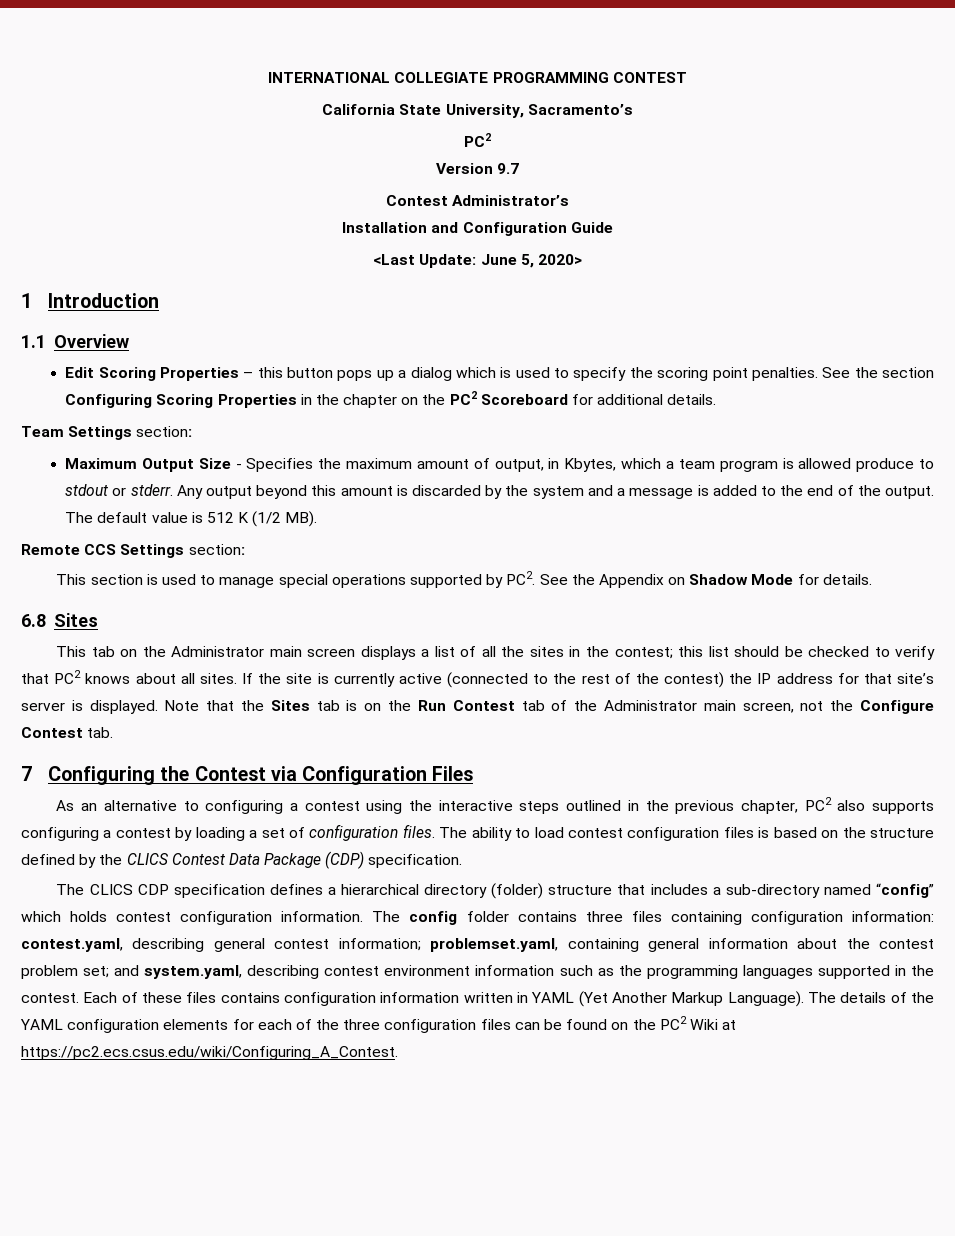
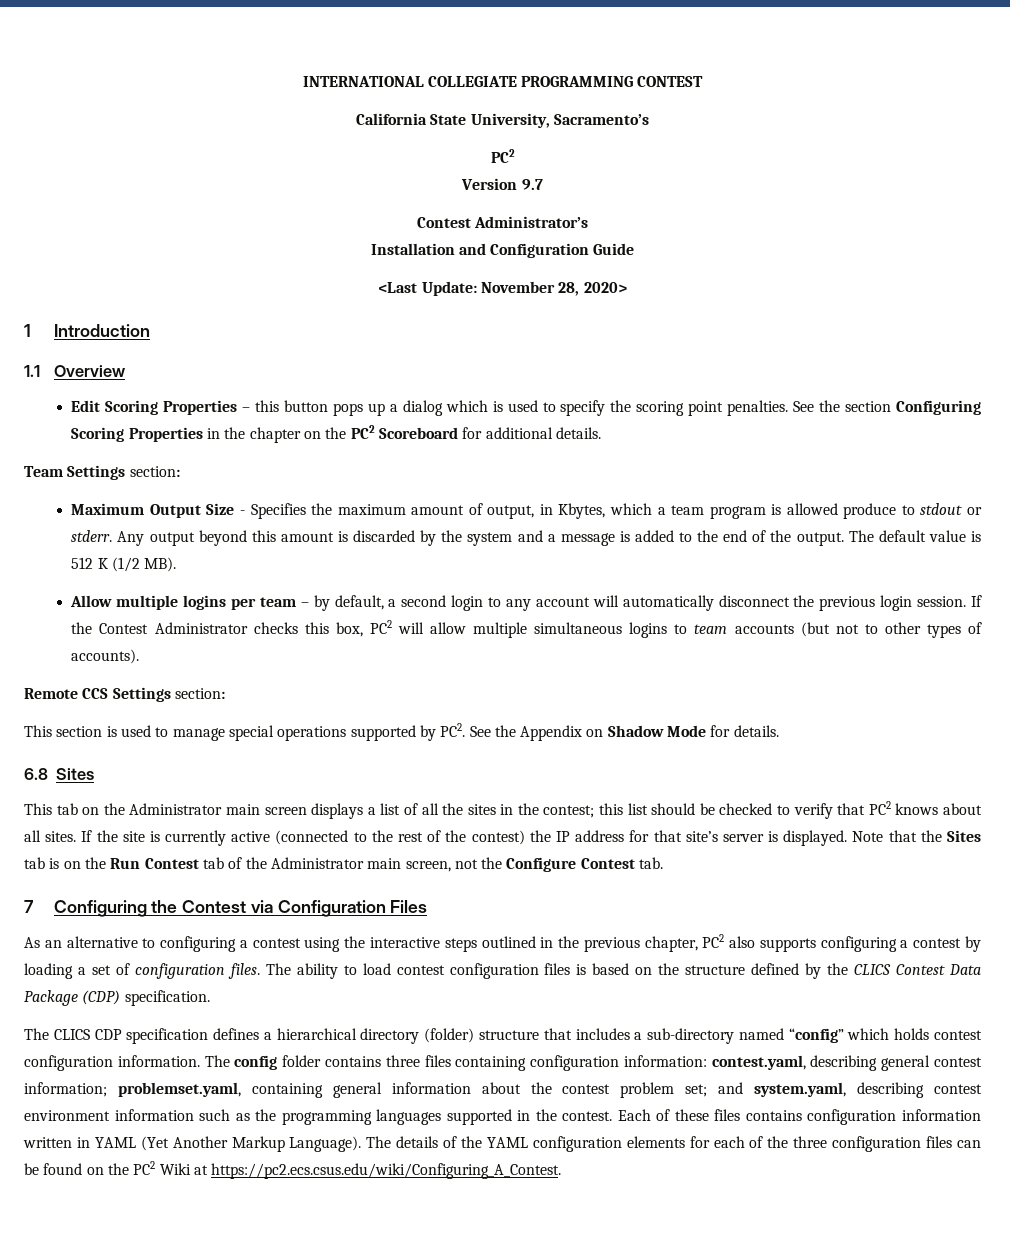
- <Last Update: June 5, 2020>
+ <Last Update: November 28, 2020>
+ Allow multiple logins per team – by default, a second login to any account will automatically disconnect the previous login session. If the Contest Administrator checks this box, PC2 will allow multiple simultaneous logins to team accounts (but not to other types of accounts).

